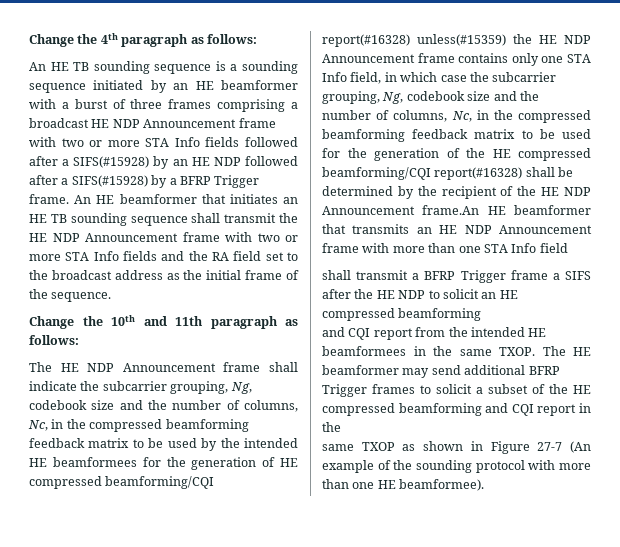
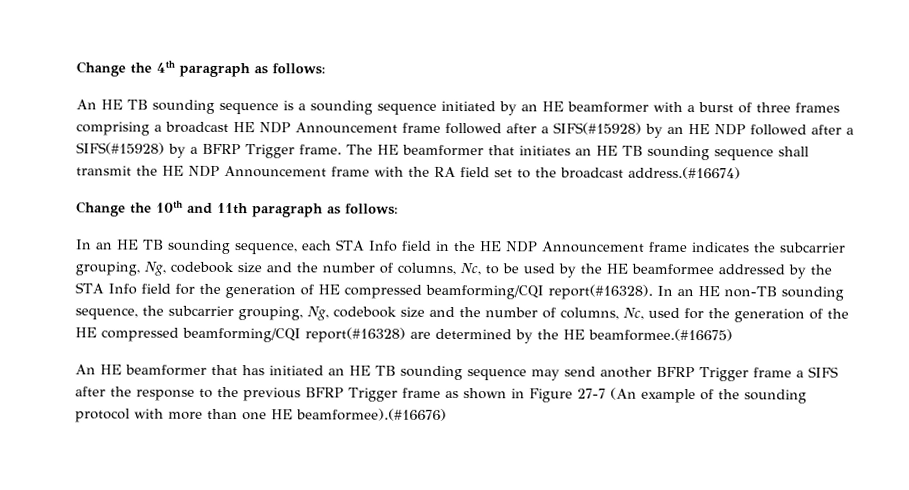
- An HE TB sounding sequence is a sounding sequence initiated by an HE beamformer with a burst of three frames comprising a broadcast HE NDP Announcement frame with two or more STA Info fields followed after a SIFS(#15928) by an HE NDP followed after a SIFS(#15928) by a BFRP Trigger frame.
+ An HE TB sounding sequence is a sounding sequence initiated by an HE beamformer with a burst of three frames comprising a broadcast HE NDP Announcement frame followed after a SIFS(#15928) by an HE NDP followed after a SIFS(#15928) by a BFRP Trigger frame.
- An HE beamformer that initiates an HE TB sounding sequence shall transmit the HE NDP Announcement frame with two or more STA Info fields and the RA field set to the broadcast address as the initial frame of the sequence.
+ The HE beamformer that initiates an HE TB sounding sequence shall transmit the HE NDP Announcement frame with the RA field set to the broadcast address.(#16674)
- The HE NDP Announcement frame shall indicate the subcarrier grouping, Ng, codebook size and the number of columns, Nc, in the compressed beamforming feedback matrix to be used by the intended HE beamformees for the generation of HE compressed beamforming/CQI report(#16328) unless(#15359) the HE NDP Announcement frame contains only one STA Info field, in which case the subcarrier grouping, Ng, codebook size and the number of columns, Nc, in the compressed beamforming feedback matrix to be used for the generation of the HE compressed beamforming/CQI report(#16328) shall be determined by the recipient of the HE NDP Announcement frame.An HE beamformer that transmits an HE NDP Announcement frame with more than one STA Info field
- shall transmit a BFRP Trigger frame a SIFS after the HE NDP to solicit an HE compressed beamforming
- and CQI report from the intended HE beamformees in the same TXOP. The HE beamformer may send additional BFRP Trigger frames to solicit a subset of the HE compressed beamforming and CQI report in the
- same TXOP as shown in Figure 27-7 (An example of the sounding protocol with more than one HE beamformee).
+ In an HE TB sounding sequence, each STA Info field in the HE NDP Announcement frame indicates the subcarrier grouping, Ng, codebook size and the number of columns, Nc, to be used by the HE beamformee addressed by the STA Info field for the generation of HE compressed beamforming/CQI report(#16328). In an HE non-TB sounding sequence, the subcarrier grouping, Ng, codebook size and the number of columns, Nc, used for the generation of the HE compressed beamforming/CQI report(#16328) are determined by the HE beamformee.(#16675)
+ An HE beamformer that has initiated an HE TB sounding sequence may send another BFRP Trigger frame a SIFS after the response to the previous BFRP Trigger frame as shown in Figure 27-7 (An example of the sounding protocol with more than one HE beamformee).(#16676)

